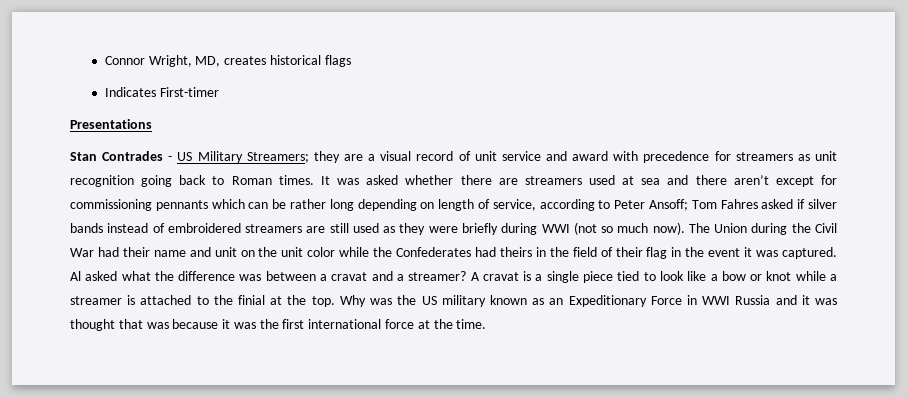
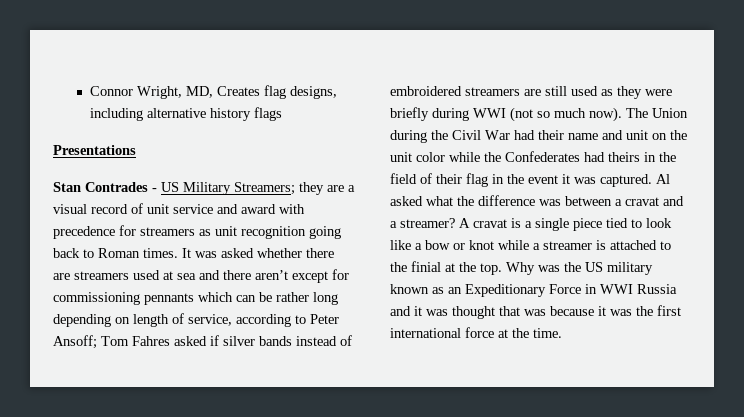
- Connor Wright, MD, creates historical flags
+ Connor Wright, MD, Creates flag designs, including alternative history flags
- Indicates First-timer

